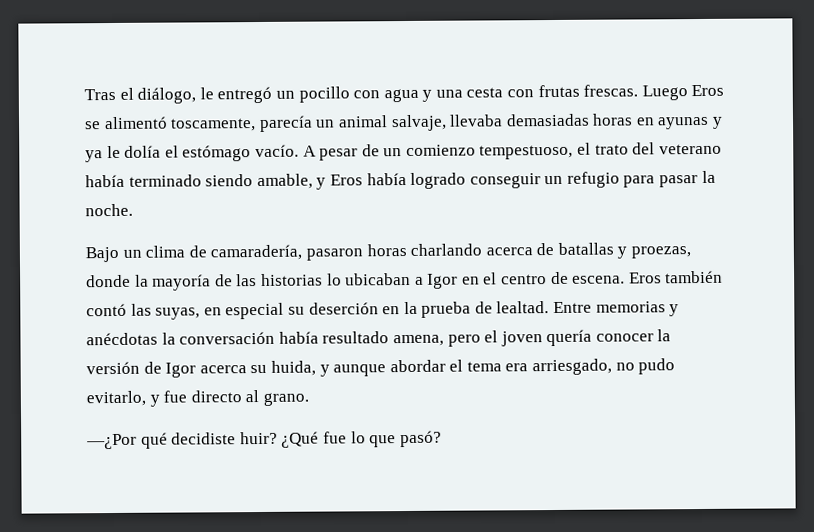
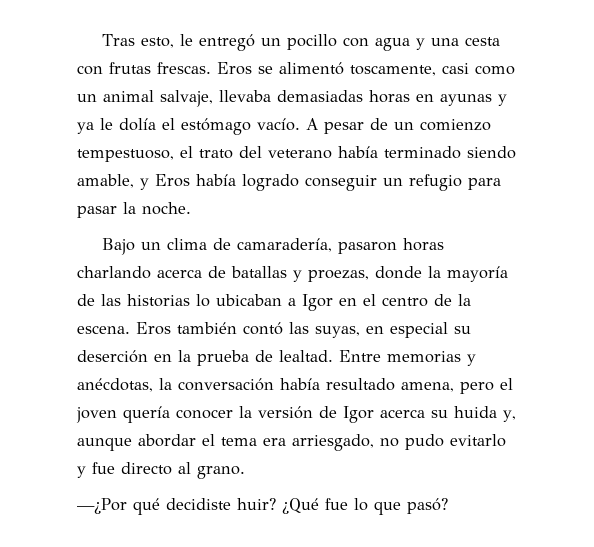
- Tras el diálogo, le entregó un pocillo con agua y una cesta con frutas frescas.
+ Tras esto, le entregó un pocillo con agua y una cesta con frutas frescas.
- Luego Eros se alimentó toscamente, parecía un animal salvaje, llevaba demasiadas horas en ayunas y ya le dolía el estómago vacío.
+ Eros se alimentó toscamente, casi como un animal salvaje, llevaba demasiadas horas en ayunas y ya le dolía el estómago vacío.
- Bajo un clima de camaradería, pasaron horas charlando acerca de batallas y proezas, donde la mayoría de las historias lo ubicaban a Igor en el centro de escena.
+ Bajo un clima de camaradería, pasaron horas charlando acerca de batallas y proezas, donde la mayoría de las historias lo ubicaban a Igor en el centro de la escena.
- Entre memorias y anécdotas la conversación había resultado amena, pero el joven quería conocer la versión de Igor acerca su huida, y aunque abordar el tema era arriesgado, no pudo evitarlo, y fue directo al grano.
+ Entre memorias y anécdotas, la conversación había resultado amena, pero el joven quería conocer la versión de Igor acerca su huida y, aunque abordar el tema era arriesgado, no pudo evitarlo y fue directo al grano.

